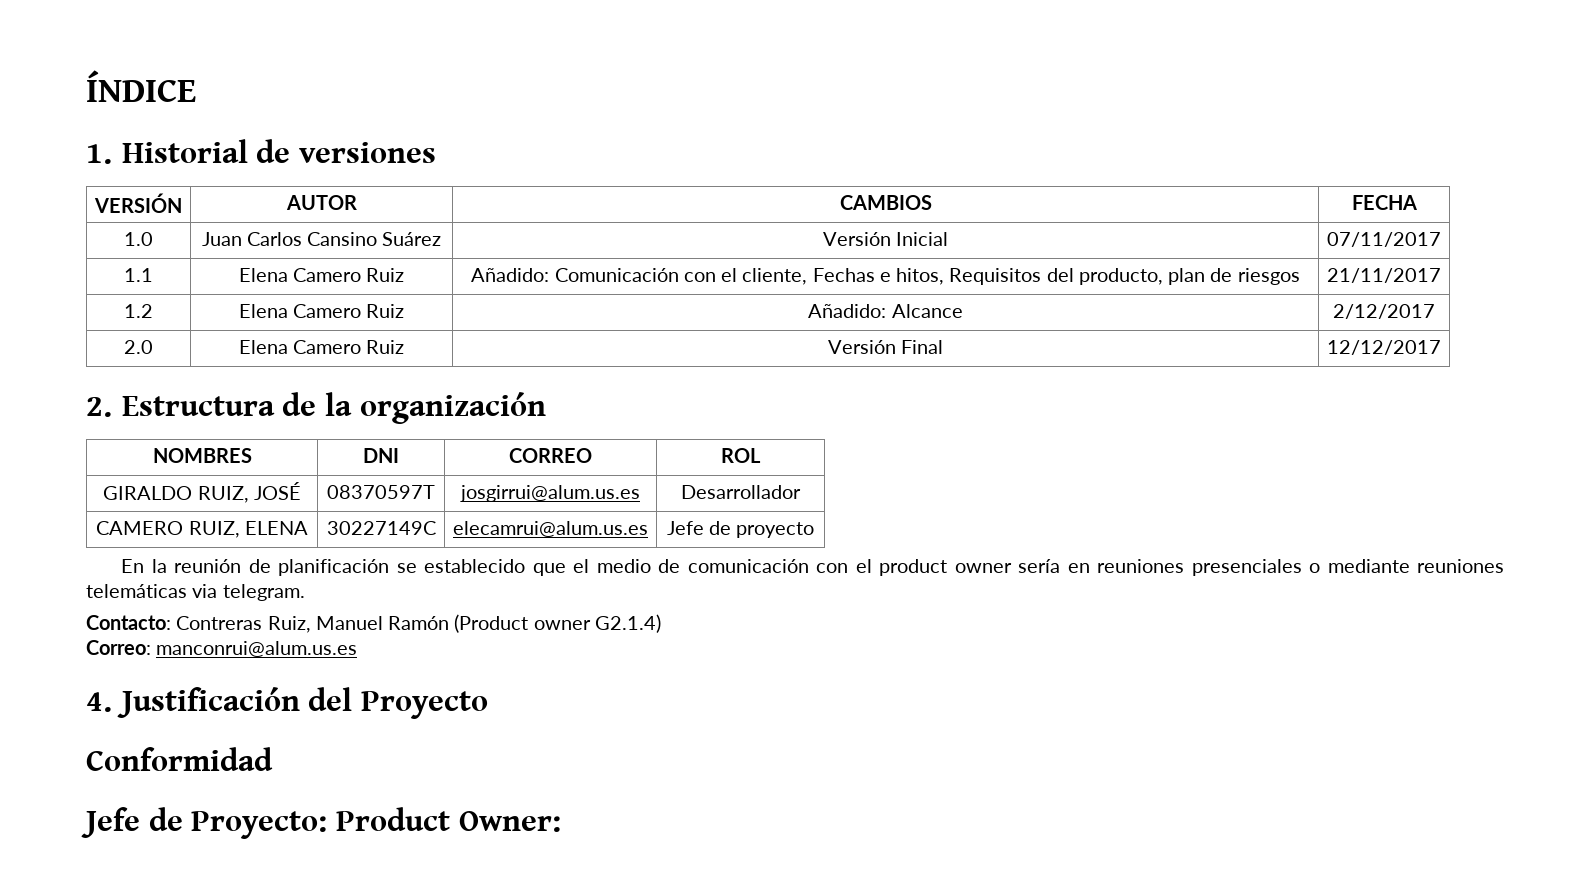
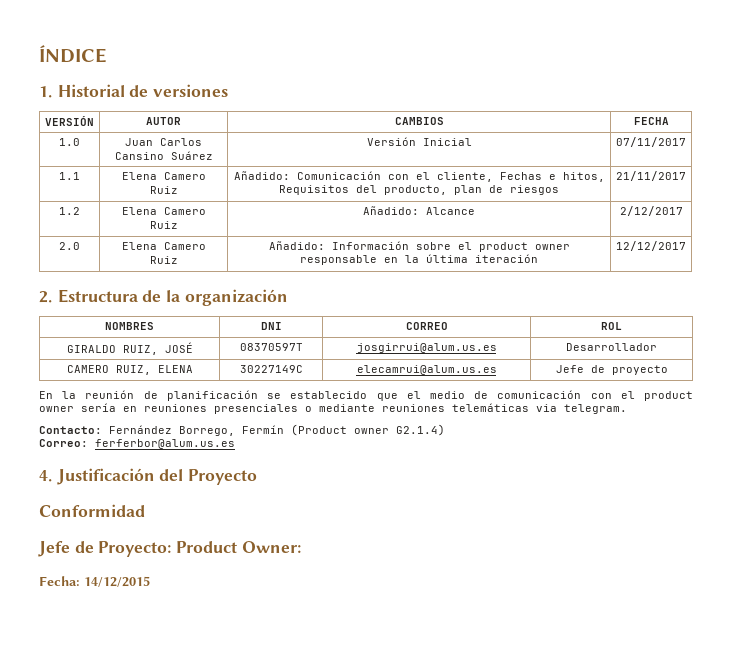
- 2.0 | Elena Camero Ruiz | Versión Final | 12/12/2017
+ 2.0 | Elena Camero Ruiz | Añadido: Información sobre el product owner responsable en la última iteración | 12/12/2017
- Contacto: Contreras Ruiz, Manuel Ramón (Product owner G2.1.4)
+ Contacto: Fernández Borrego, Fermín (Product owner G2.1.4)
- Correo: manconrui@alum.us.es
+ Correo: ferferbor@alum.us.es
+ Fecha: 14/12/2015

